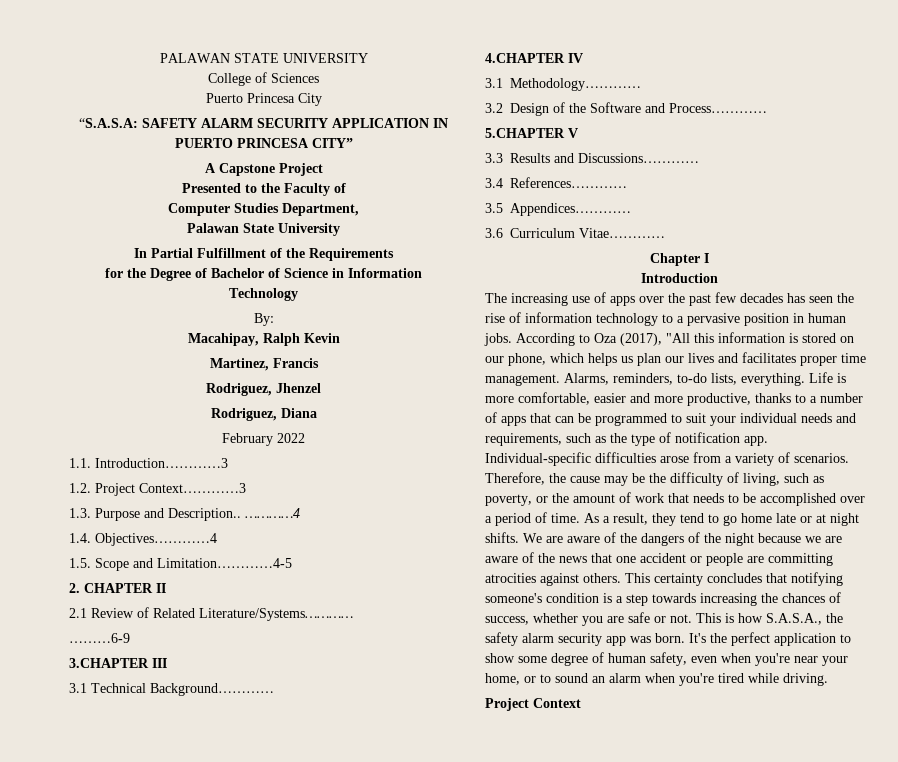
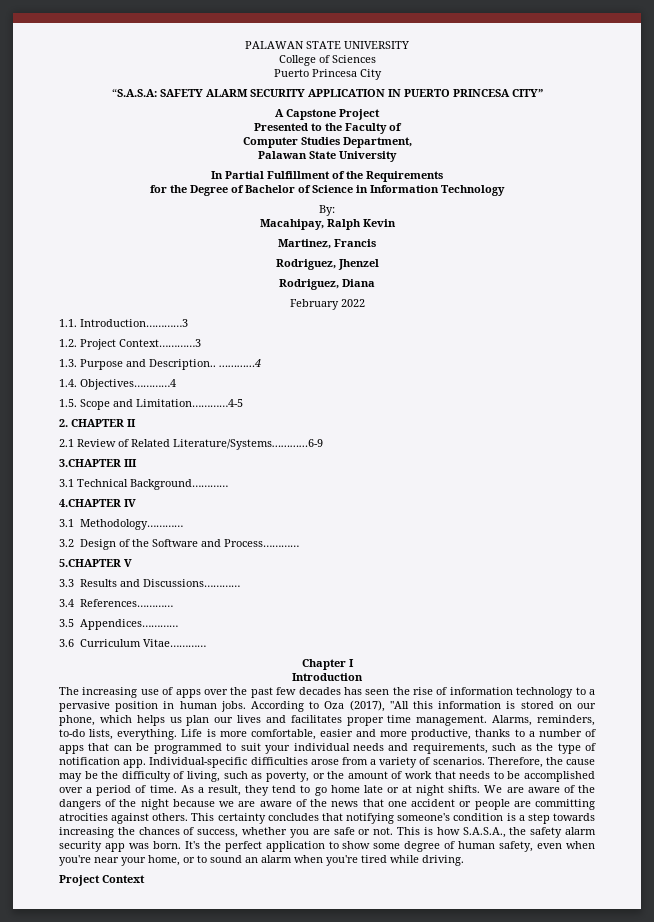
- 2.1 Review of Related Literature/Systems…………
- ………6-9
+ 2.1 Review of Related Literature/Systems…………6-9

